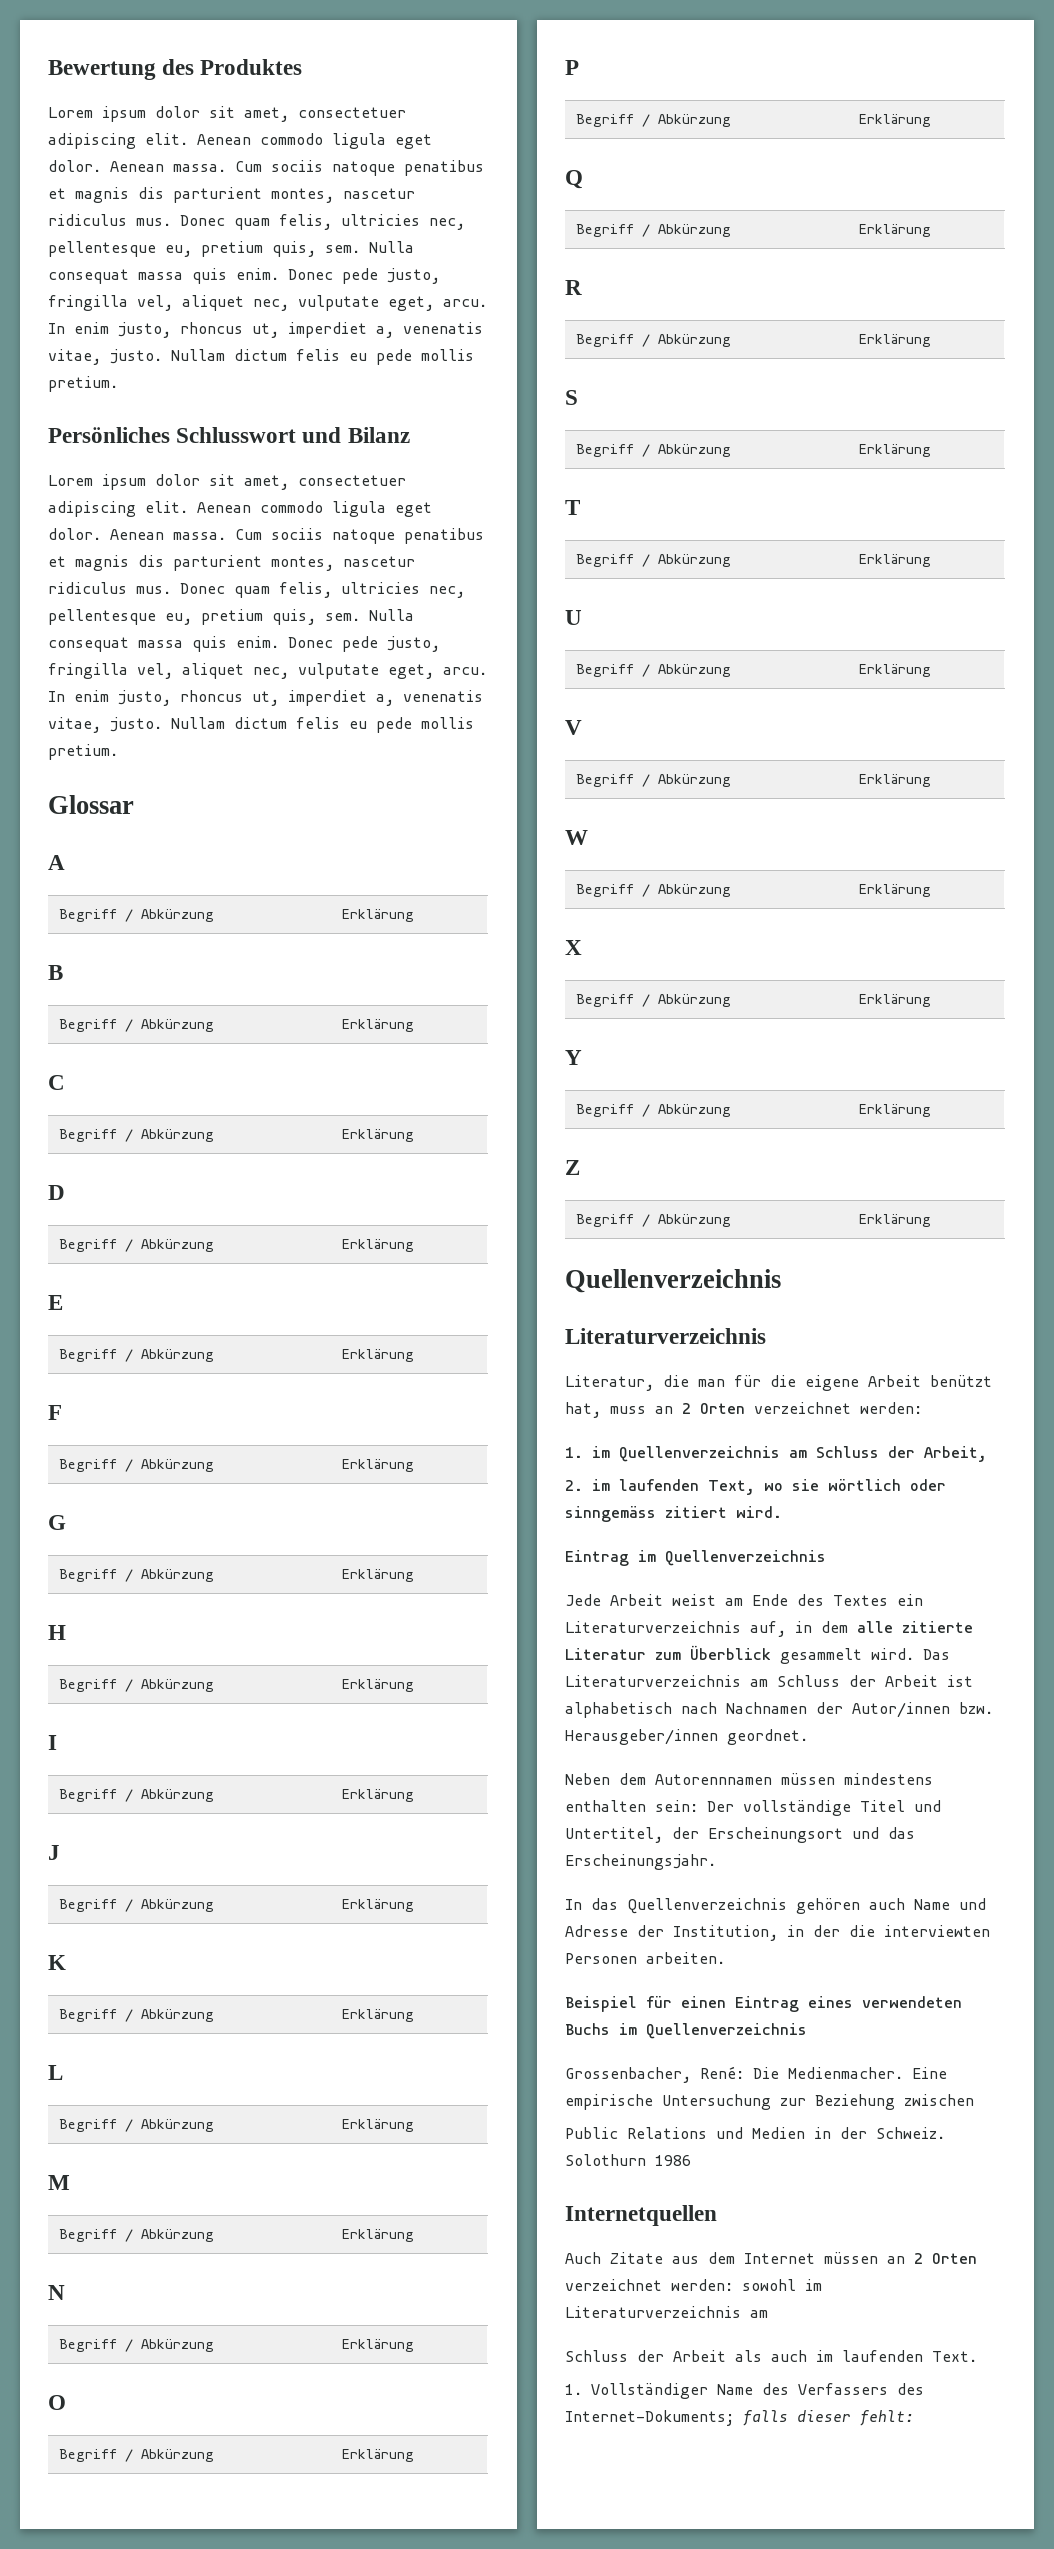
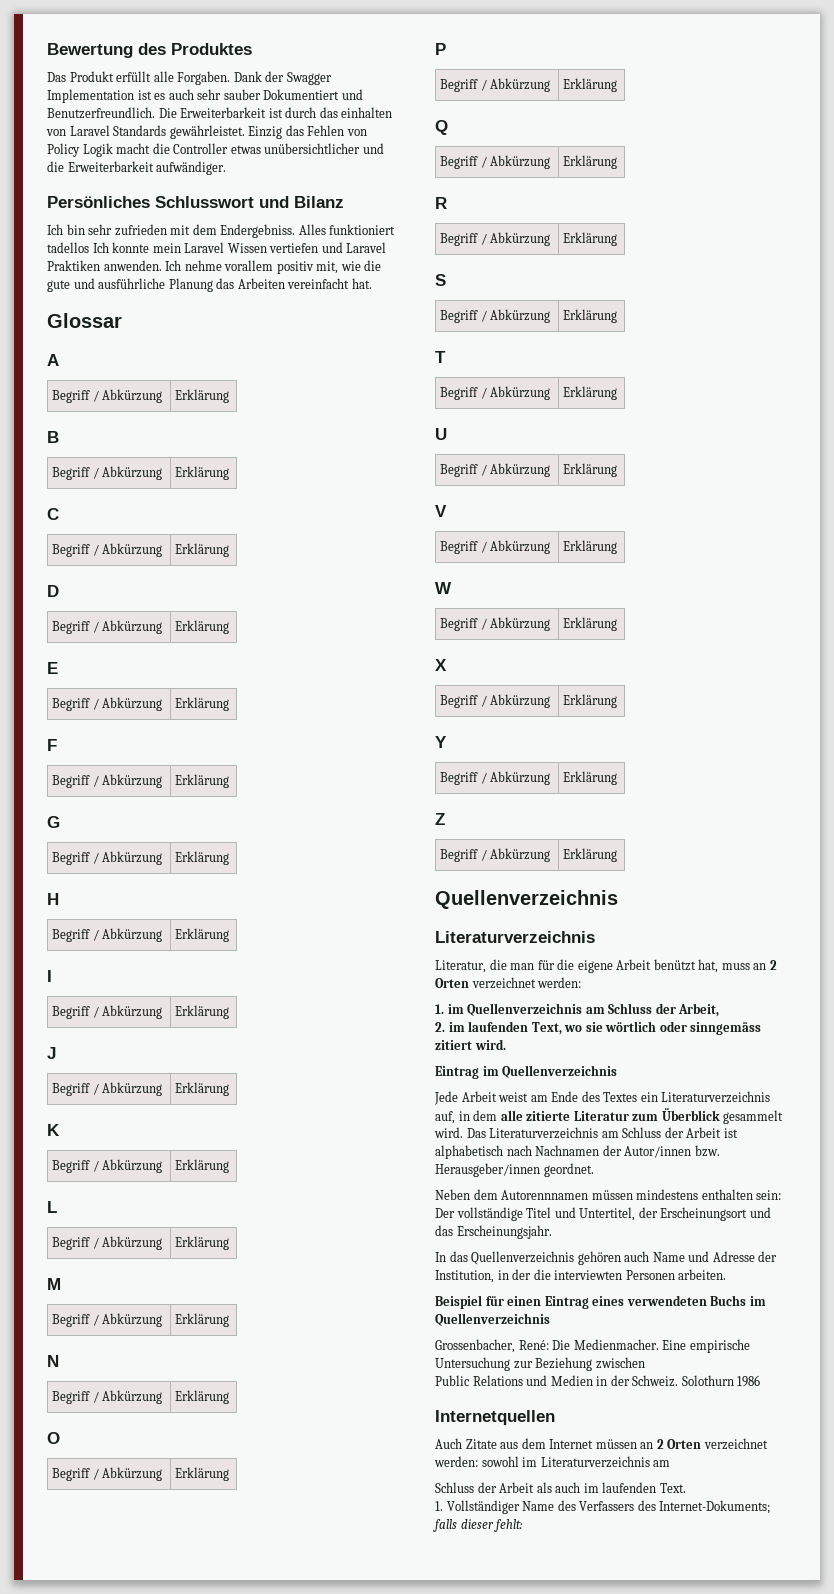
  Bewertung des Produktes
- Lorem ipsum dolor sit amet, consectetuer adipiscing elit. Aenean commodo ligula eget dolor. Aenean massa. Cum sociis natoque penatibus et magnis dis parturient montes, nascetur ridiculus mus. Donec quam felis, ultricies nec, pellentesque eu, pretium quis, sem. Nulla consequat massa quis enim. Donec pede justo, fringilla vel, aliquet nec, vulputate eget, arcu. In enim justo, rhoncus ut, imperdiet a, venenatis vitae, justo. Nullam dictum felis eu pede mollis pretium.
+ Das Produkt erfüllt alle Forgaben. Dank der Swagger Implementation ist es auch sehr sauber Dokumentiert und Benutzerfreundlich. Die Erweiterbarkeit ist durch das einhalten von Laravel Standards gewährleistet. Einzig das Fehlen von Policy Logik macht die Controller etwas unübersichtlicher und die Erweiterbarkeit aufwändiger.
  Persönliches Schlusswort und Bilanz
- Lorem ipsum dolor sit amet, consectetuer adipiscing elit. Aenean commodo ligula eget dolor. Aenean massa. Cum sociis natoque penatibus et magnis dis parturient montes, nascetur ridiculus mus. Donec quam felis, ultricies nec, pellentesque eu, pretium quis, sem. Nulla consequat massa quis enim. Donec pede justo, fringilla vel, aliquet nec, vulputate eget, arcu. In enim justo, rhoncus ut, imperdiet a, venenatis vitae, justo. Nullam dictum felis eu pede mollis pretium.
+ Ich bin sehr zufrieden mit dem Endergebniss. Alles funktioniert tadellos Ich konnte mein Laravel Wissen vertiefen und Laravel Praktiken anwenden. Ich nehme vorallem positiv mit, wie die gute und ausführliche Planung das Arbeiten vereinfacht hat.

